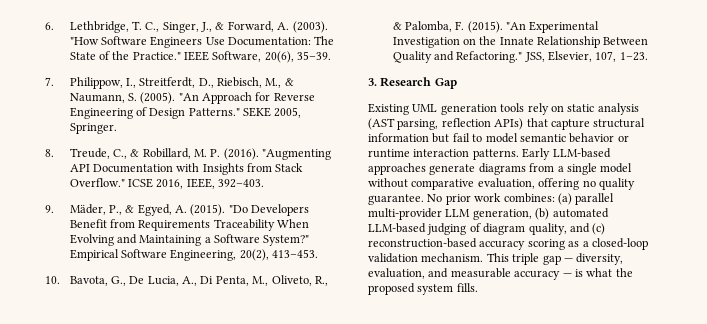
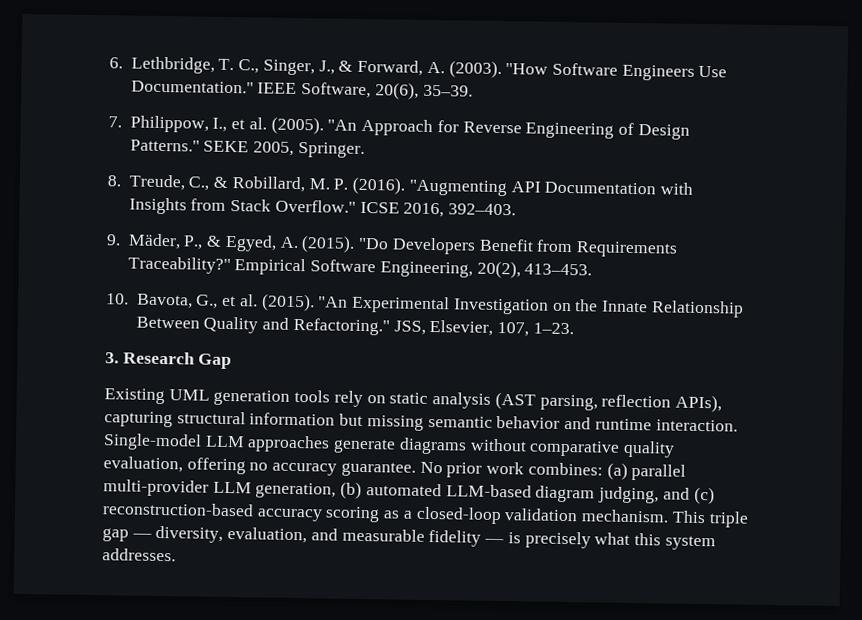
- "How Software Engineers Use Documentation: The State of the Practice."
+ "How Software Engineers Use Documentation."
- 7. Philippow, I., Streitferdt, D., Riebisch, M., & Naumann, S. (2005).
+ 7. Philippow, I., et al. (2005).
- ICSE 2016, IEEE, 392–403.
+ ICSE 2016, 392–403.
- "Do Developers Benefit from Requirements Traceability When Evolving and Maintaining a Software System?"
+ "Do Developers Benefit from Requirements Traceability?"
- 10. Bavota, G., De Lucia, A., Di Penta, M., Oliveto, R., & Palomba, F. (2015).
+ 10. Bavota, G., et al. (2015).
- Existing UML generation tools rely on static analysis (AST parsing, reflection APIs) that capture structural information but fail to model semantic behavior or runtime interaction patterns. Early LLM-based approaches generate diagrams from a single model without comparative evaluation, offering no quality guarantee.
+ Existing UML generation tools rely on static analysis (AST parsing, reflection APIs), capturing structural information but missing semantic behavior and runtime interaction. Single-model LLM approaches generate diagrams without comparative quality evaluation, offering no accuracy guarantee.
- No prior work combines: (a) parallel multi-provider LLM generation, (b) automated LLM-based judging of diagram quality, and (c) reconstruction-based accuracy scoring as a closed-loop validation mechanism.
+ No prior work combines: (a) parallel multi-provider LLM generation, (b) automated LLM-based diagram judging, and (c) reconstruction-based accuracy scoring as a closed-loop validation mechanism.
- This triple gap — diversity, evaluation, and measurable accuracy — is what the proposed system fills.
+ This triple gap — diversity, evaluation, and measurable fidelity — is precisely what this system addresses.

